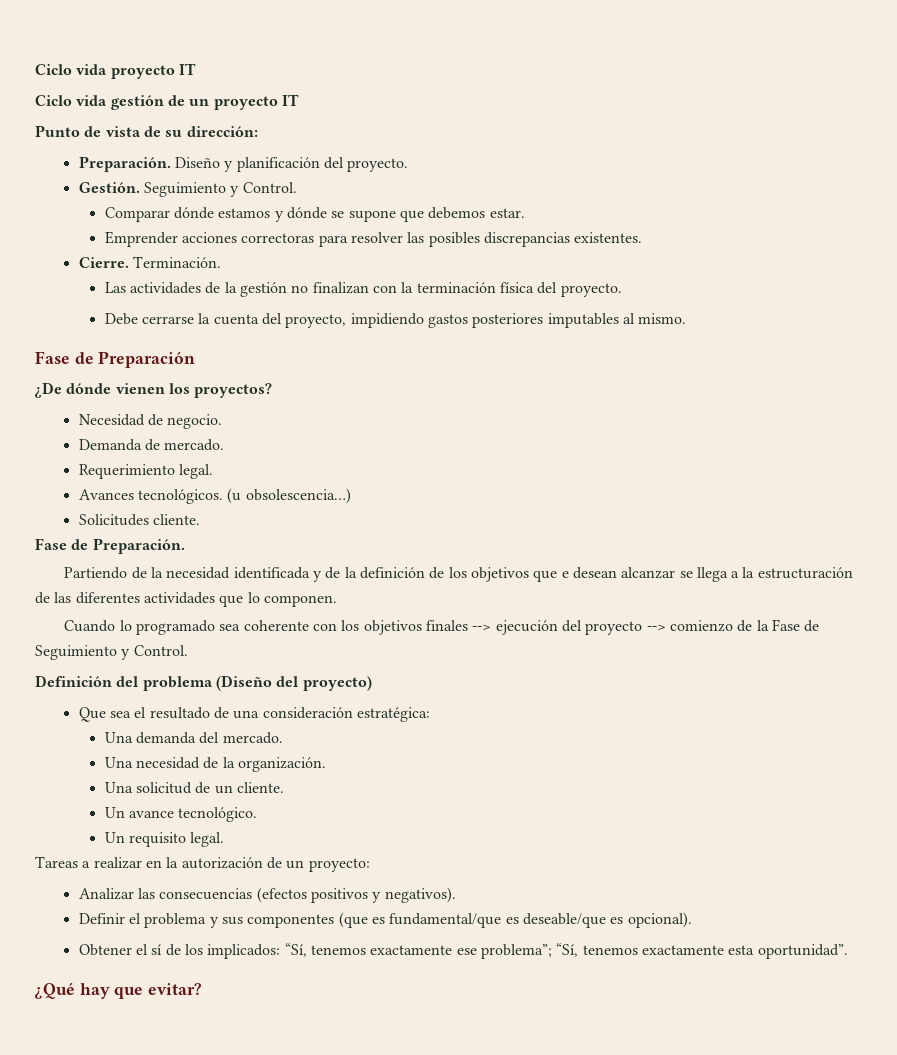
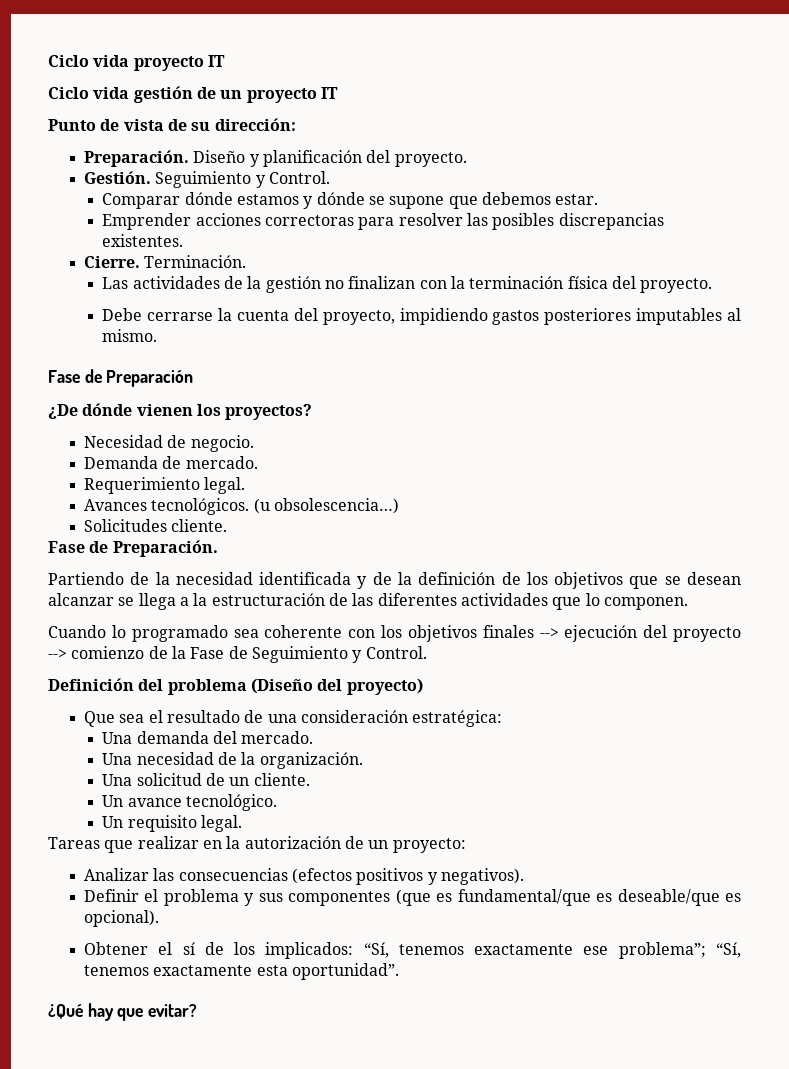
- Partiendo de la necesidad identificada y de la definición de los objetivos que e desean alcanzar se llega a la estructuración de las diferentes actividades que lo componen.
+ Partiendo de la necesidad identificada y de la definición de los objetivos que se desean alcanzar se llega a la estructuración de las diferentes actividades que lo componen.
- Tareas a realizar en la autorización de un proyecto:
+ Tareas que realizar en la autorización de un proyecto:

